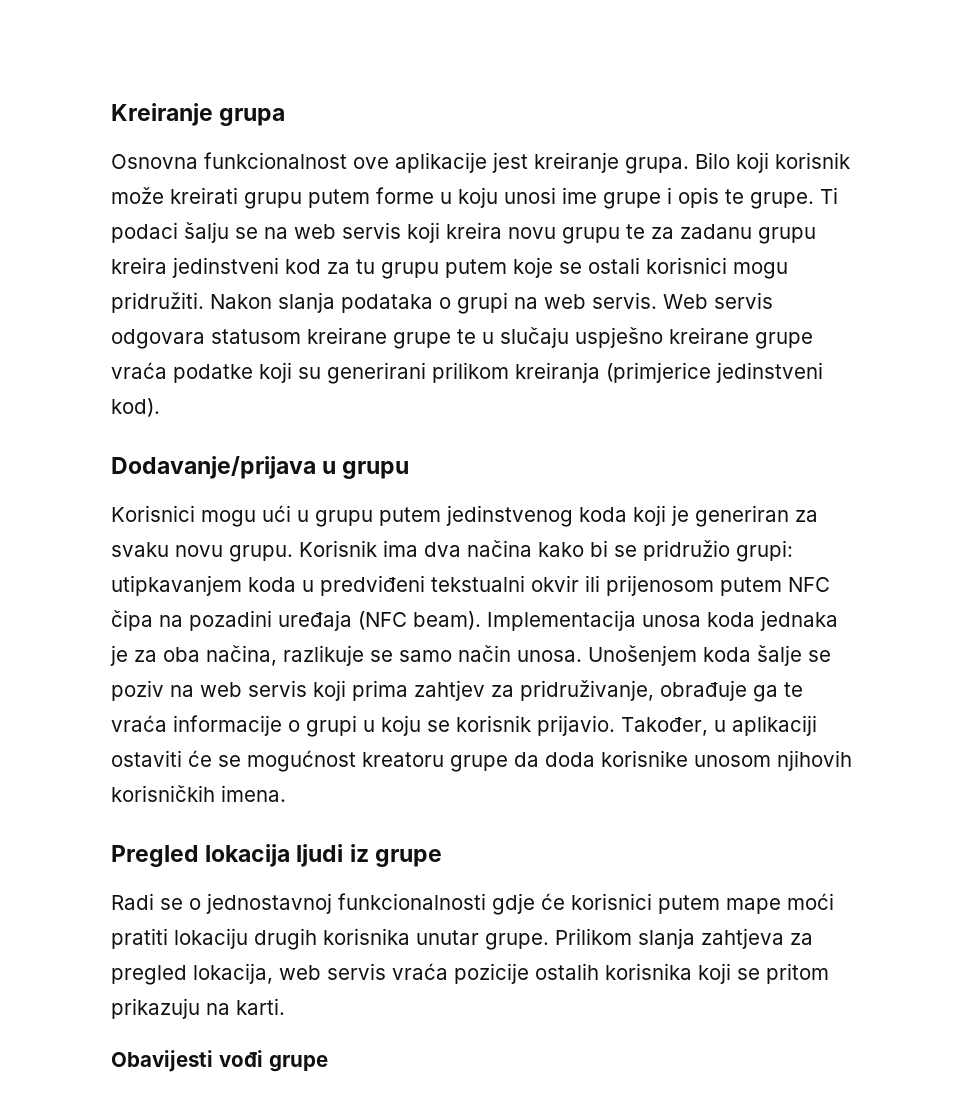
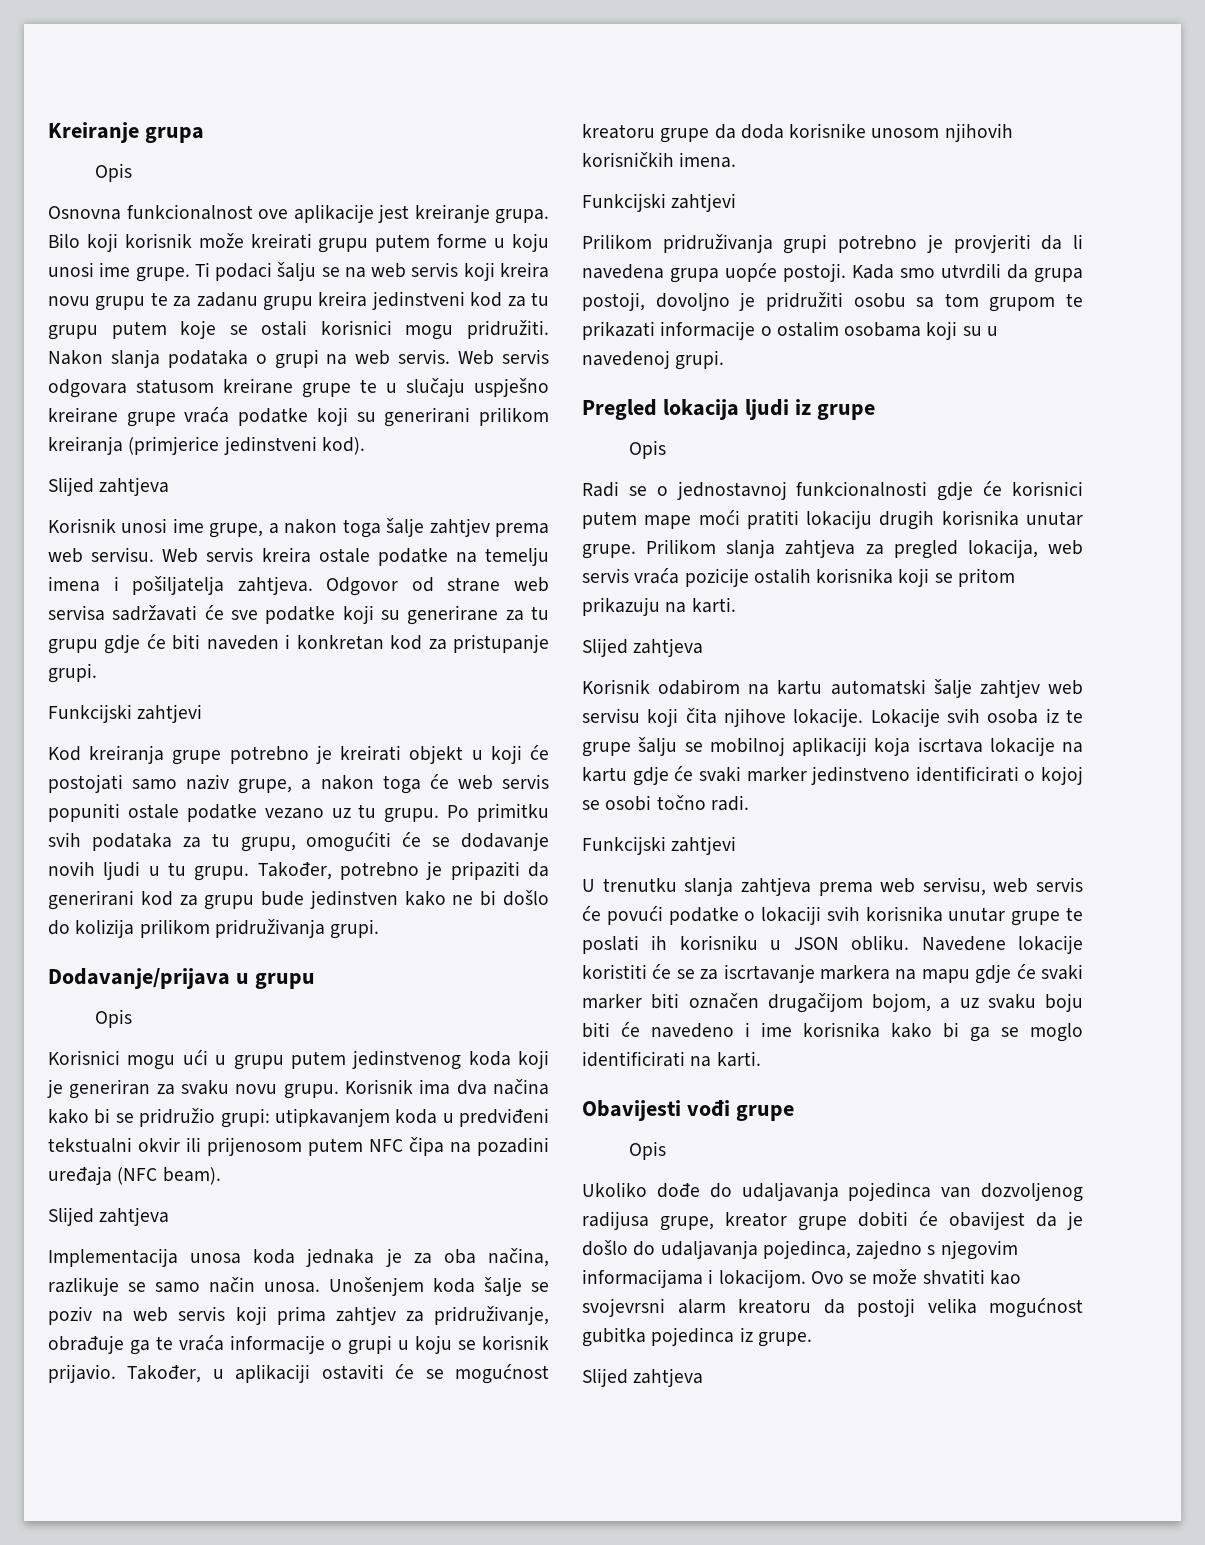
  Kreiranje grupa
+ Opis
- Bilo koji korisnik može kreirati grupu putem forme u koju unosi ime grupe i opis te grupe.
+ Bilo koji korisnik može kreirati grupu putem forme u koju unosi ime grupe.
  Web servis odgovara statusom kreirane grupe te u slučaju uspješno kreirane grupe vraća podatke koji su generirani prilikom kreiranja (primjerice jedinstveni kod).
+ Slijed zahtjeva
+ Korisnik unosi ime grupe, a nakon toga šalje zahtjev prema web servisu. Web servis kreira ostale podatke na temelju imena i pošiljatelja zahtjeva. Odgovor od strane web servisa sadržavati će sve podatke koji su generirane za tu grupu gdje će biti naveden i konkretan kod za pristupanje grupi.
+ Funkcijski zahtjevi
+ Kod kreiranja grupe potrebno je kreirati objekt u koji će postojati samo naziv grupe, a nakon toga će web servis popuniti ostale podatke vezano uz tu grupu. Po primitku svih podataka za tu grupu, omogućiti će se dodavanje novih ljudi u tu grupu. Također, potrebno je pripaziti da generirani kod za grupu bude jedinstven kako ne bi došlo do kolizija prilikom pridruživanja grupi.
  Dodavanje/prijava u grupu
+ Opis
- Korisnik ima dva načina kako bi se pridružio grupi: utipkavanjem koda u predviđeni tekstualni okvir ili prijenosom putem NFC čipa na pozadini uređaja (NFC beam). Implementacija unosa koda jednaka je za oba načina, razlikuje se samo način unosa.
+ Korisnik ima dva načina kako bi se pridružio grupi: utipkavanjem koda u predviđeni tekstualni okvir ili prijenosom putem NFC čipa na pozadini uređaja (NFC beam).
+ Slijed zahtjeva
+ Implementacija unosa koda jednaka je za oba načina, razlikuje se samo način unosa.
  Također, u aplikaciji ostaviti će se mogućnost kreatoru grupe da doda korisnike unosom njihovih korisničkih imena.
+ Funkcijski zahtjevi
+ Prilikom pridruživanja grupi potrebno je provjeriti da li navedena grupa uopće postoji. Kada smo utvrdili da grupa postoji, dovoljno je pridružiti osobu sa tom grupom te prikazati informacije o ostalim osobama koji su u navedenoj grupi.
  Pregled lokacija ljudi iz grupe
+ Opis
  Prilikom slanja zahtjeva za pregled lokacija, web servis vraća pozicije ostalih korisnika koji se pritom prikazuju na karti.
+ Slijed zahtjeva
+ Korisnik odabirom na kartu automatski šalje zahtjev web servisu koji čita njihove lokacije. Lokacije svih osoba iz te grupe šalju se mobilnoj aplikaciji koja iscrtava lokacije na kartu gdje će svaki marker jedinstveno identificirati o kojoj se osobi točno radi.
+ Funkcijski zahtjevi
+ U trenutku slanja zahtjeva prema web servisu, web servis će povući podatke o lokaciji svih korisnika unutar grupe te poslati ih korisniku u JSON obliku. Navedene lokacije koristiti će se za iscrtavanje markera na mapu gdje će svaki marker biti označen drugačijom bojom, a uz svaku boju biti će navedeno i ime korisnika kako bi ga se moglo identificirati na karti.
  Obavijesti vođi grupe
+ Opis
+ Ukoliko dođe do udaljavanja pojedinca van dozvoljenog radijusa grupe, kreator grupe dobiti će obavijest da je došlo do udaljavanja pojedinca, zajedno s njegovim informacijama i lokacijom. Ovo se može shvatiti kao svojevrsni alarm kreatoru da postoji velika mogućnost gubitka pojedinca iz grupe.
+ Slijed zahtjeva

